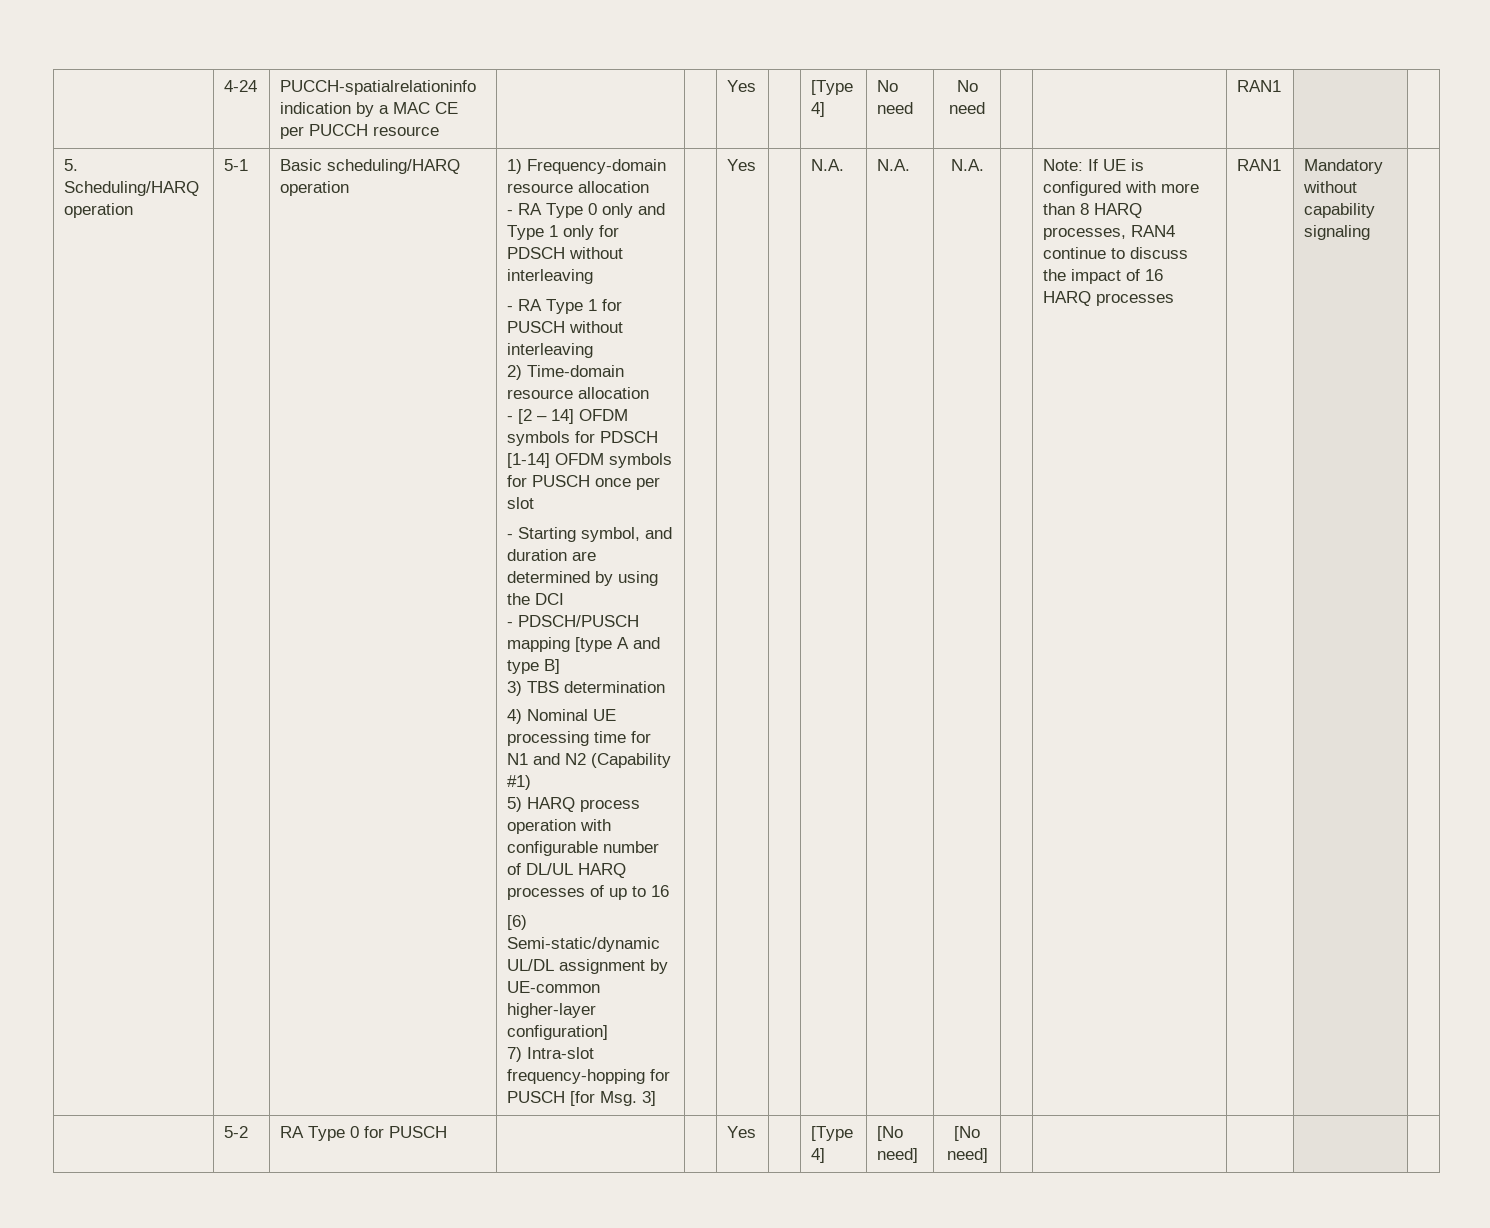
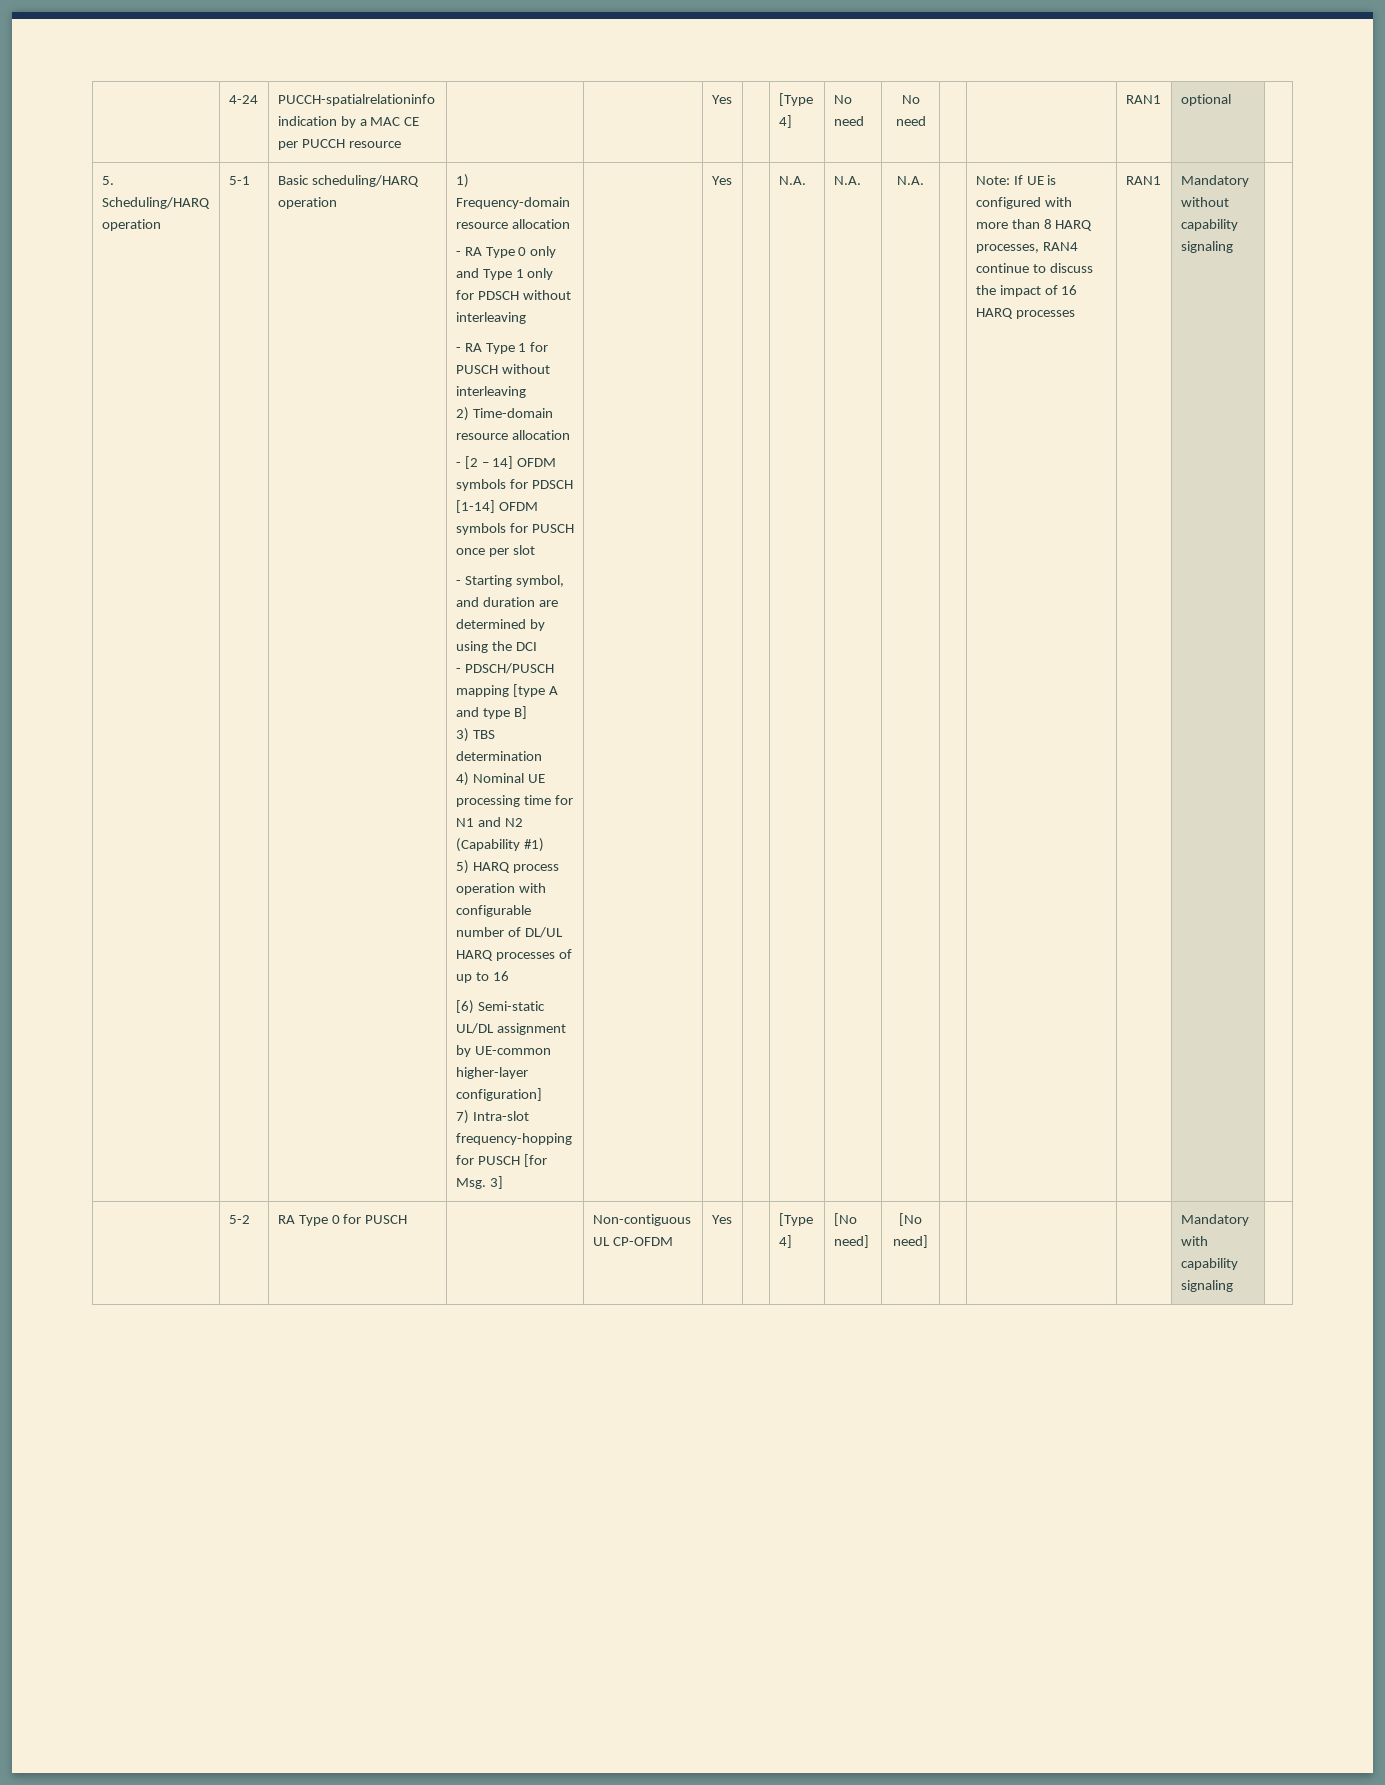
- | 4-24 | PUCCH-spatialrelationinfo indication by a MAC CE per PUCCH resource | | | Yes | | [Type 4] | No need | No need | | | RAN1 | |
+ | 4-24 | PUCCH-spatialrelationinfo indication by a MAC CE per PUCCH resource | | | Yes | | [Type 4] | No need | No need | | | RAN1 | optional |
- [6) Semi-static/dynamic UL/DL assignment by UE-common higher-layer configuration]
+ [6) Semi-static UL/DL assignment by UE-common higher-layer configuration]
- | 5-2 | RA Type 0 for PUSCH | | | Yes | | [Type 4] | [No need] | [No need] | | | | |
+ | 5-2 | RA Type 0 for PUSCH | | Non-contiguous UL CP-OFDM | Yes | | [Type 4] | [No need] | [No need] | | | | Mandatory with capability signaling |

